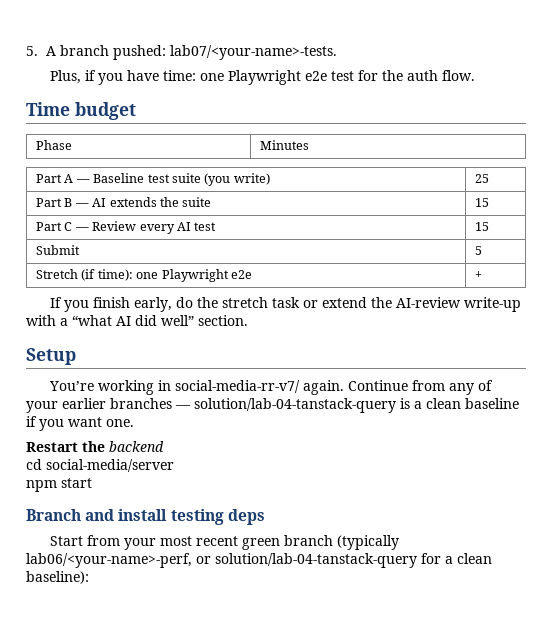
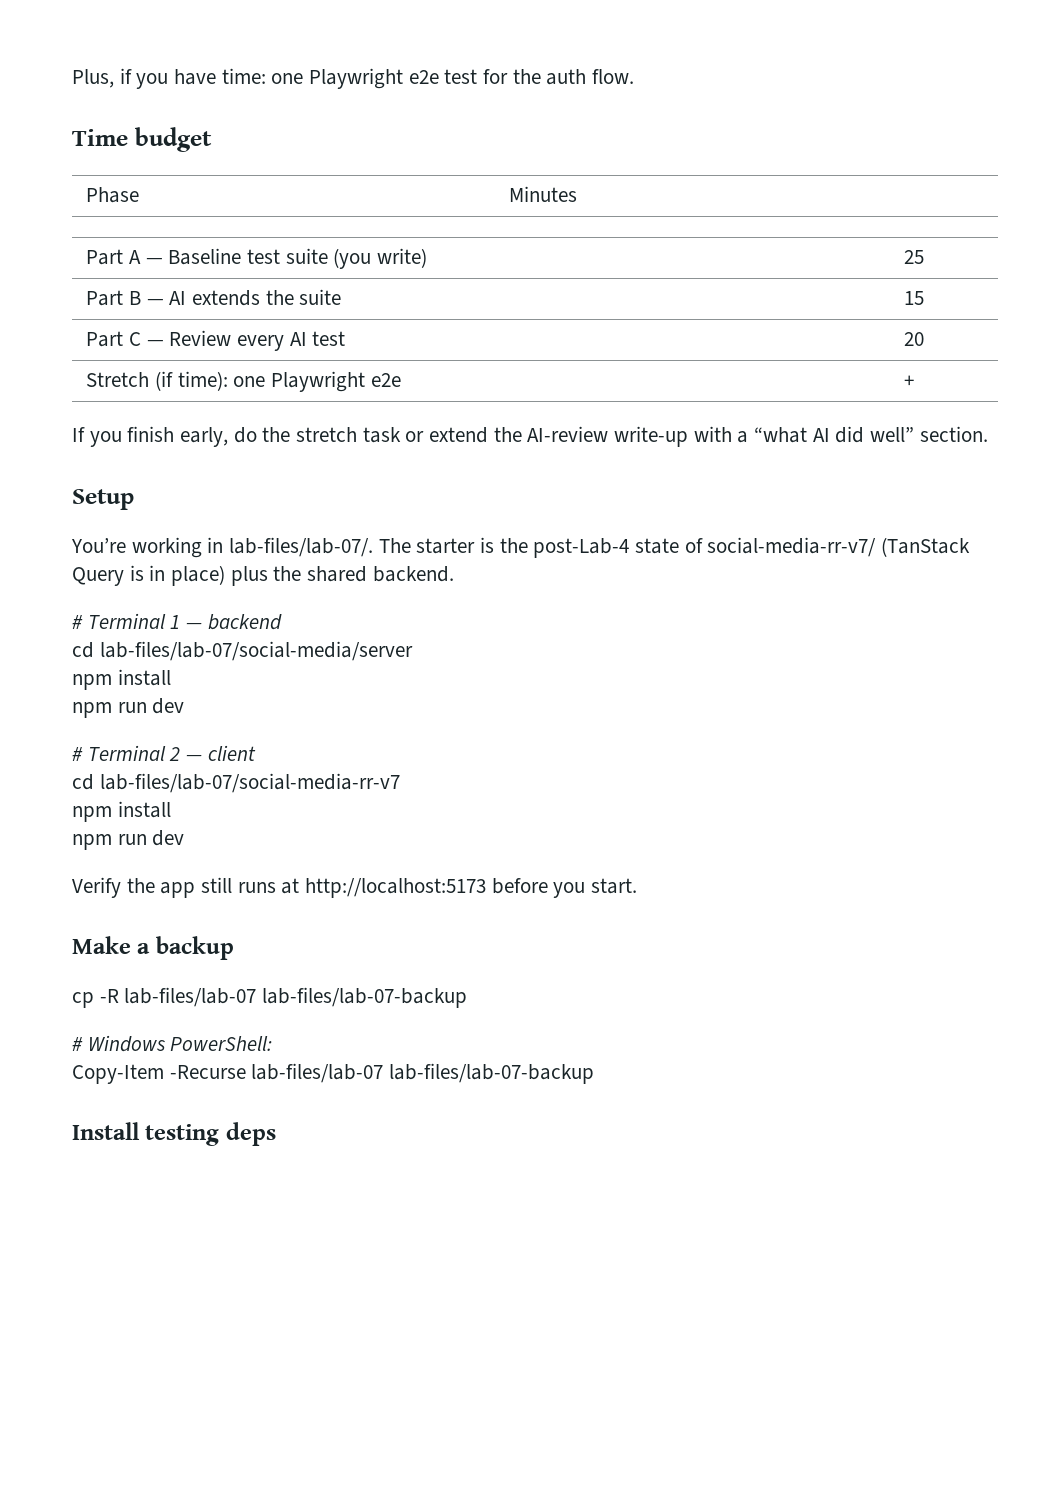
- 5. A branch pushed: lab07/<your-name>-tests.
- Part C — Review every AI test | 15
- Submit | 5
+ Part C — Review every AI test | 20
- You’re working in social-media-rr-v7/ again. Continue from any of your earlier branches — solution/lab-04-tanstack-query is a clean baseline if you want one.
- Restart the backend
+ You’re working in lab-files/lab-07/. The starter is the post-Lab-4 state of social-media-rr-v7/ (TanStack Query is in place) plus the shared backend.
+ # Terminal 1 — backend
- cd social-media/server
- npm start
- Branch and install testing deps
- Start from your most recent green branch (typically lab06/<your-name>-perf, or solution/lab-04-tanstack-query for a clean baseline):
+ cd lab-files/lab-07/social-media/server
+ npm install
+ npm run dev
+ # Terminal 2 — client
+ cd lab-files/lab-07/social-media-rr-v7
+ npm install
+ npm run dev
+ Verify the app still runs at http://localhost:5173 before you start.
+ Make a backup
+ cp -R lab-files/lab-07 lab-files/lab-07-backup
+ # Windows PowerShell:
+ Copy-Item -Recurse lab-files/lab-07 lab-files/lab-07-backup
+ Install testing deps

